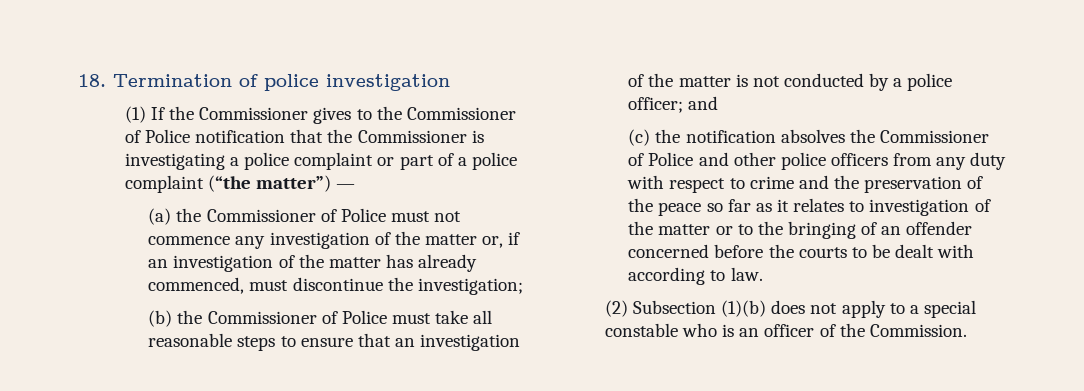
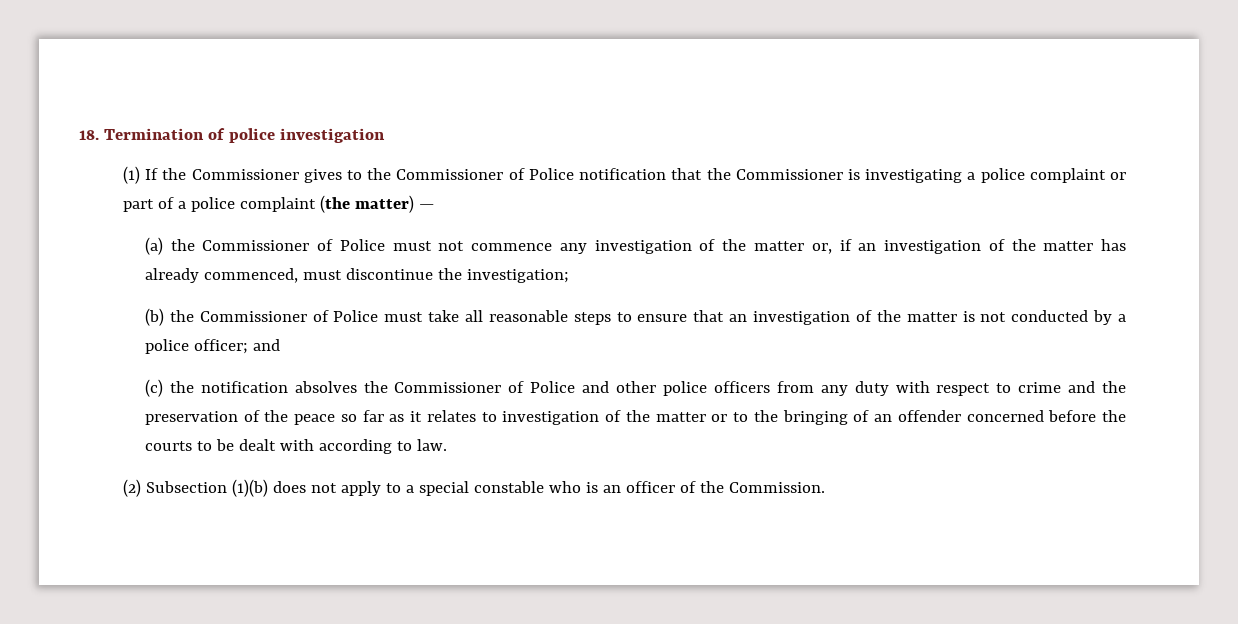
- (1) If the Commissioner gives to the Commissioner of Police notification that the Commissioner is investigating a police complaint or part of a police complaint (“the matter”) —
+ (1) If the Commissioner gives to the Commissioner of Police notification that the Commissioner is investigating a police complaint or part of a police complaint (the matter) —

